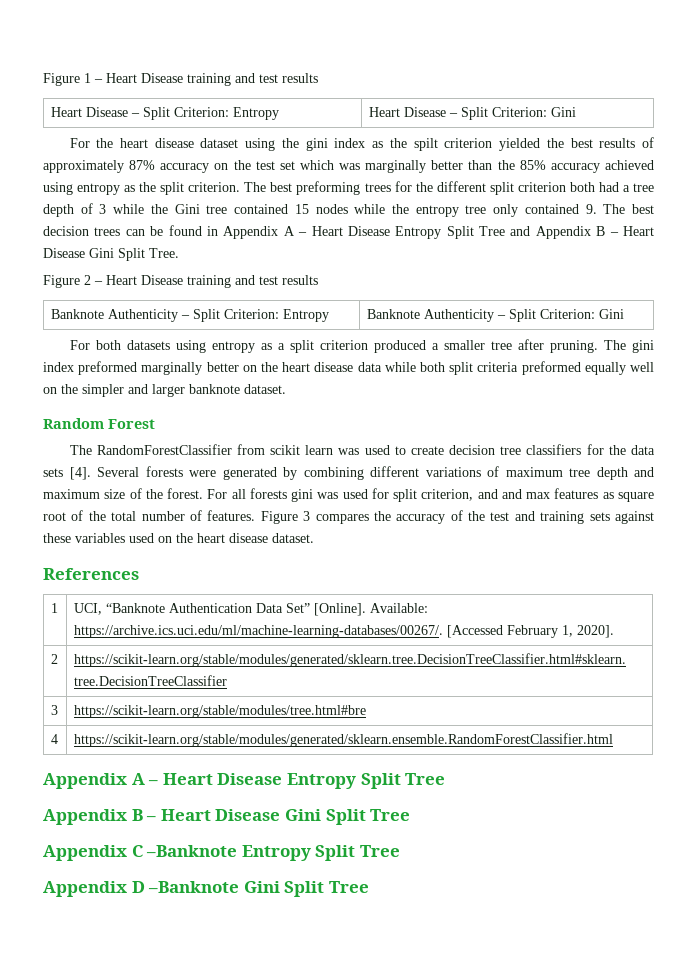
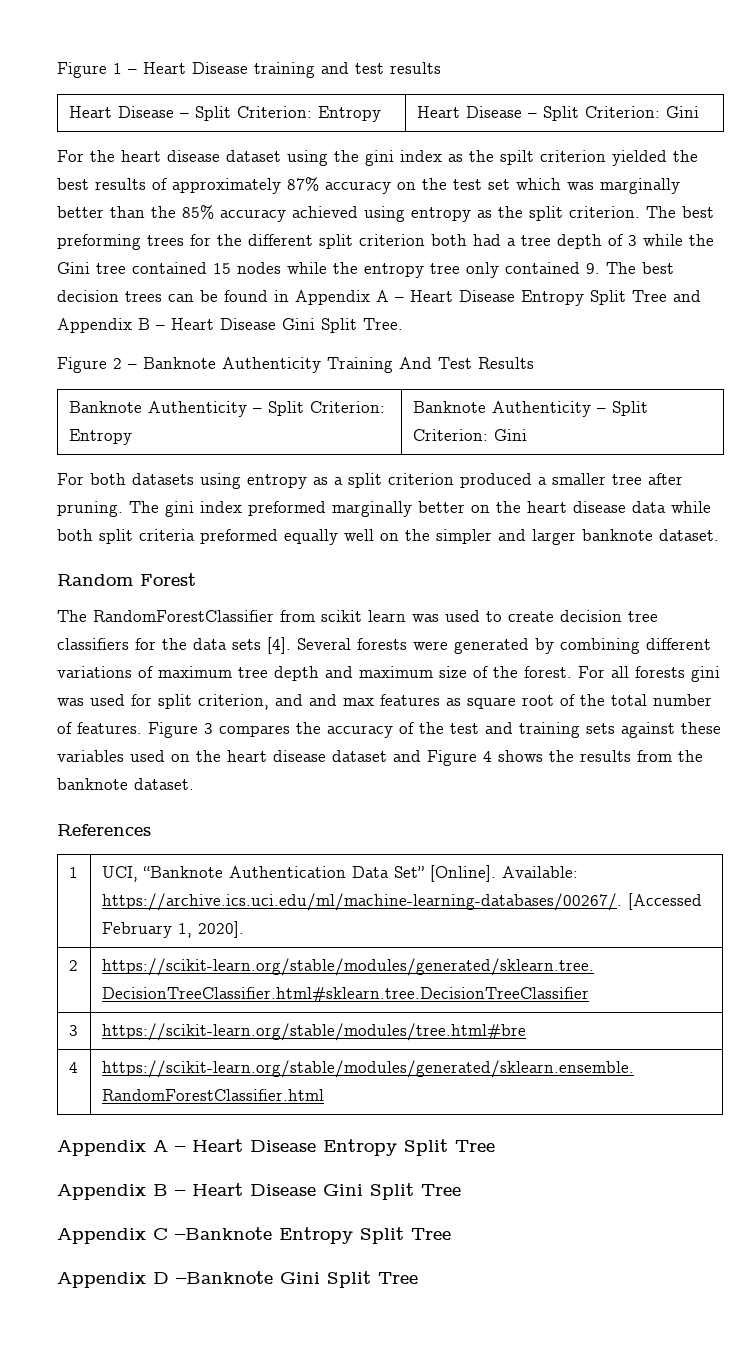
- Figure 2 – Heart Disease training and test results
+ Figure 2 – Banknote Authenticity Training And Test Results
- Figure 3 compares the accuracy of the test and training sets against these variables used on the heart disease dataset.
+ Figure 3 compares the accuracy of the test and training sets against these variables used on the heart disease dataset and Figure 4 shows the results from the banknote dataset.

